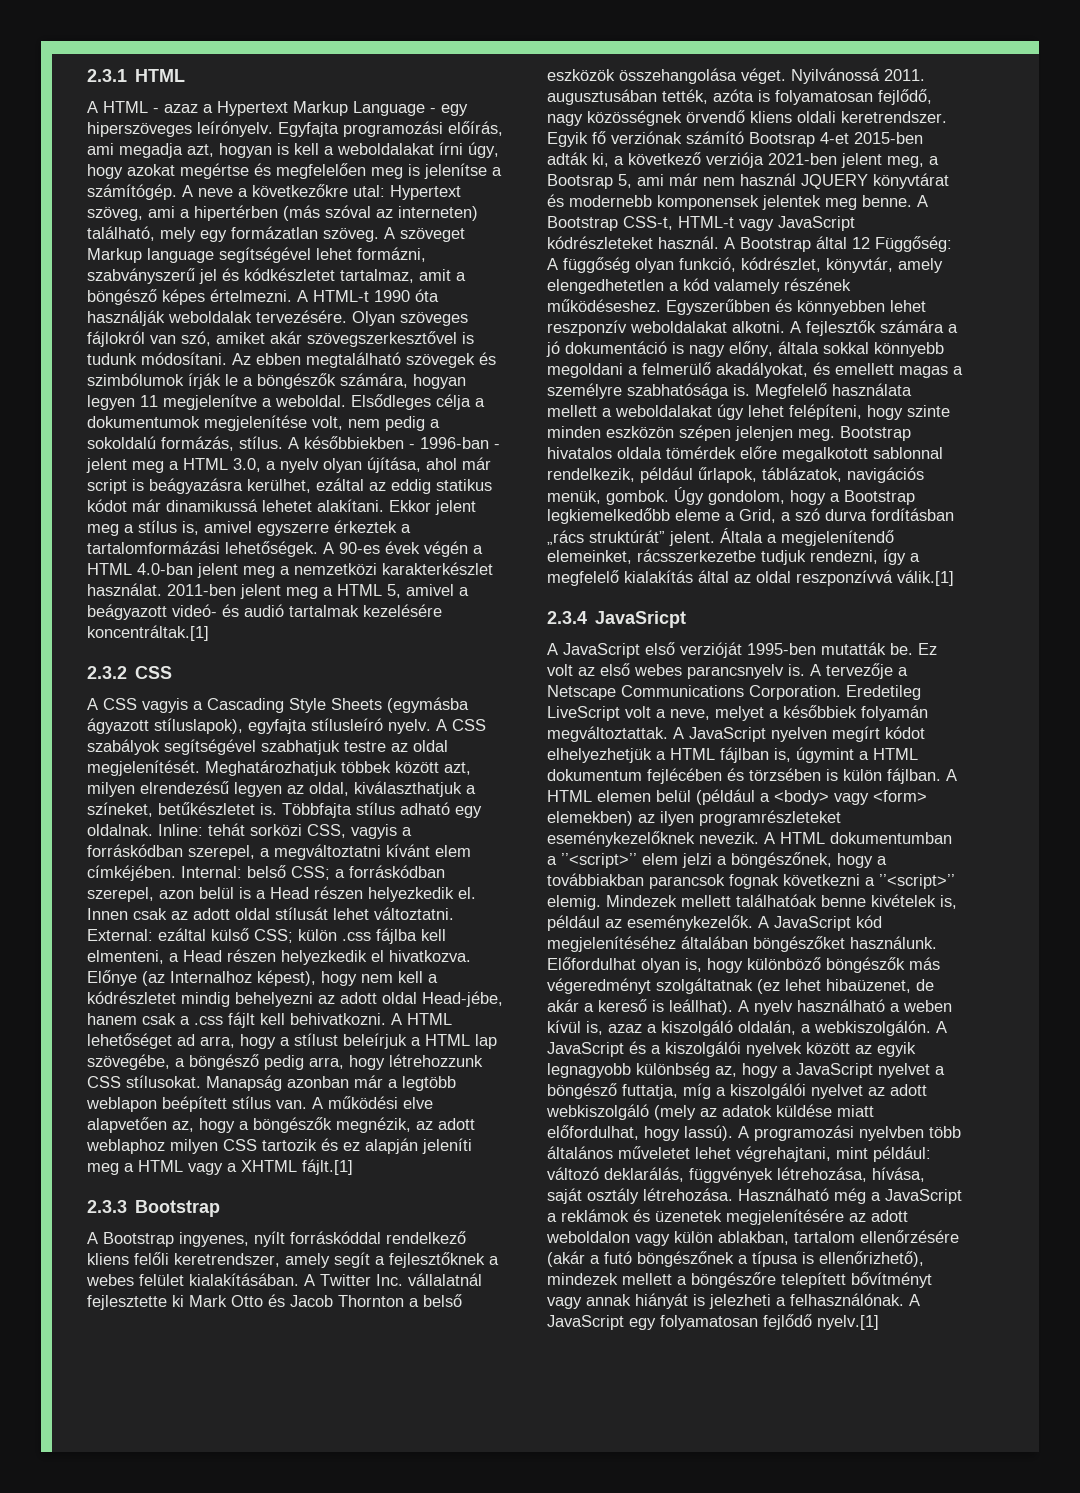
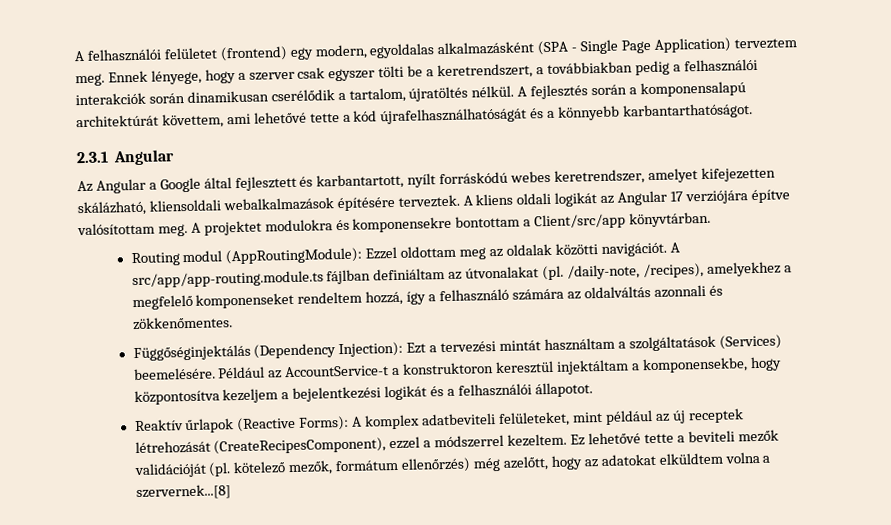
- 2.3.1 HTML
- A HTML - azaz a Hypertext Markup Language - egy hiperszöveges leírónyelv. Egyfajta programozási előírás, ami megadja azt, hogyan is kell a weboldalakat írni úgy, hogy azokat megértse és megfelelően meg is jelenítse a számítógép. A neve a következőkre utal: Hypertext szöveg, ami a hipertérben (más szóval az interneten) található, mely egy formázatlan szöveg. A szöveget Markup language segítségével lehet formázni, szabványszerű jel és kódkészletet tartalmaz, amit a böngésző képes értelmezni. A HTML-t 1990 óta használják weboldalak tervezésére. Olyan szöveges fájlokról van szó, amiket akár szövegszerkesztővel is tudunk módosítani. Az ebben megtalálható szövegek és szimbólumok írják le a böngészők számára, hogyan legyen 11 megjelenítve a weboldal. Elsődleges célja a dokumentumok megjelenítése volt, nem pedig a sokoldalú formázás, stílus. A későbbiekben - 1996-ban - jelent meg a HTML 3.0, a nyelv olyan újítása, ahol már script is beágyazásra kerülhet, ezáltal az eddig statikus kódot már dinamikussá lehetet alakítani. Ekkor jelent meg a stílus is, amivel egyszerre érkeztek a tartalomformázási lehetőségek. A 90-es évek végén a HTML 4.0-ban jelent meg a nemzetközi karakterkészlet használat. 2011-ben jelent meg a HTML 5, amivel a beágyazott videó- és audió tartalmak kezelésére koncentráltak.[1]
- 2.3.2 CSS
- A CSS vagyis a Cascading Style Sheets (egymásba ágyazott stíluslapok), egyfajta stílusleíró nyelv. A CSS szabályok segítségével szabhatjuk testre az oldal megjelenítését. Meghatározhatjuk többek között azt, milyen elrendezésű legyen az oldal, kiválaszthatjuk a színeket, betűkészletet is. Többfajta stílus adható egy oldalnak. Inline: tehát sorközi CSS, vagyis a forráskódban szerepel, a megváltoztatni kívánt elem címkéjében. Internal: belső CSS; a forráskódban szerepel, azon belül is a Head részen helyezkedik el. Innen csak az adott oldal stílusát lehet változtatni. External: ezáltal külső CSS; külön .css fájlba kell elmenteni, a Head részen helyezkedik el hivatkozva. Előnye (az Internalhoz képest), hogy nem kell a kódrészletet mindig behelyezni az adott oldal Head-jébe, hanem csak a .css fájlt kell behivatkozni. A HTML lehetőséget ad arra, hogy a stílust beleírjuk a HTML lap szövegébe, a böngésző pedig arra, hogy létrehozzunk CSS stílusokat. Manapság azonban már a legtöbb weblapon beépített stílus van. A működési elve alapvetően az, hogy a böngészők megnézik, az adott weblaphoz milyen CSS tartozik és ez alapján jeleníti meg a HTML vagy a XHTML fájlt.[1]
- 2.3.3 Bootstrap
- A Bootstrap ingyenes, nyílt forráskóddal rendelkező kliens felőli keretrendszer, amely segít a fejlesztőknek a webes felület kialakításában. A Twitter Inc. vállalatnál fejlesztette ki Mark Otto és Jacob Thornton a belső eszközök összehangolása véget. Nyilvánossá 2011. augusztusában tették, azóta is folyamatosan fejlődő, nagy közösségnek örvendő kliens oldali keretrendszer. Egyik fő verziónak számító Bootsrap 4-et 2015-ben adták ki, a következő verziója 2021-ben jelent meg, a Bootsrap 5, ami már nem használ JQUERY könyvtárat és modernebb komponensek jelentek meg benne. A Bootstrap CSS-t, HTML-t vagy JavaScript kódrészleteket használ. A Bootstrap által 12 Függőség: A függőség olyan funkció, kódrészlet, könyvtár, amely elengedhetetlen a kód valamely részének működéseshez. Egyszerűbben és könnyebben lehet reszponzív weboldalakat alkotni. A fejlesztők számára a jó dokumentáció is nagy előny, általa sokkal könnyebb megoldani a felmerülő akadályokat, és emellett magas a személyre szabhatósága is. Megfelelő használata mellett a weboldalakat úgy lehet felépíteni, hogy szinte minden eszközön szépen jelenjen meg. Bootstrap hivatalos oldala tömérdek előre megalkotott sablonnal rendelkezik, például űrlapok, táblázatok, navigációs menük, gombok. Úgy gondolom, hogy a Bootstrap legkiemelkedőbb eleme a Grid, a szó durva fordításban „rács struktúrát” jelent. Általa a megjelenítendő elemeinket, rácsszerkezetbe tudjuk rendezni, így a megfelelő kialakítás által az oldal reszponzívvá válik.[1]
- 2.3.4 JavaSricpt
- A JavaScript első verzióját 1995-ben mutatták be. Ez volt az első webes parancsnyelv is. A tervezője a Netscape Communications Corporation. Eredetileg LiveScript volt a neve, melyet a későbbiek folyamán megváltoztattak. A JavaScript nyelven megírt kódot elhelyezhetjük a HTML fájlban is, úgymint a HTML dokumentum fejlécében és törzsében is külön fájlban. A HTML elemen belül (például a <body> vagy <form> elemekben) az ilyen programrészleteket eseménykezelőknek nevezik. A HTML dokumentumban a ’’<script>’’ elem jelzi a böngészőnek, hogy a továbbiakban parancsok fognak következni a ’’<script>’’ elemig. Mindezek mellett találhatóak benne kivételek is, például az eseménykezelők. A JavaScript kód megjelenítéséhez általában böngészőket használunk. Előfordulhat olyan is, hogy különböző böngészők más végeredményt szolgáltatnak (ez lehet hibaüzenet, de akár a kereső is leállhat). A nyelv használható a weben kívül is, azaz a kiszolgáló oldalán, a webkiszolgálón. A JavaScript és a kiszolgálói nyelvek között az egyik legnagyobb különbség az, hogy a JavaScript nyelvet a böngésző futtatja, míg a kiszolgálói nyelvet az adott webkiszolgáló (mely az adatok küldése miatt előfordulhat, hogy lassú). A programozási nyelvben több általános műveletet lehet végrehajtani, mint például: változó deklarálás, függvények létrehozása, hívása, saját osztály létrehozása. Használható még a JavaScript a reklámok és üzenetek megjelenítésére az adott weboldalon vagy külön ablakban, tartalom ellenőrzésére (akár a futó böngészőnek a típusa is ellenőrizhető), mindezek mellett a böngészőre telepített bővítményt vagy annak hiányát is jelezheti a felhasználónak. A JavaScript egy folyamatosan fejlődő nyelv.[1]
+ A felhasználói felületet (frontend) egy modern, egyoldalas alkalmazásként (SPA - Single Page Application) terveztem meg. Ennek lényege, hogy a szerver csak egyszer tölti be a keretrendszert, a továbbiakban pedig a felhasználói interakciók során dinamikusan cserélődik a tartalom, újratöltés nélkül. A fejlesztés során a komponensalapú architektúrát követtem, ami lehetővé tette a kód újrafelhasználhatóságát és a könnyebb karbantarthatóságot.
+ 2.3.1 Angular
+ Az Angular a Google által fejlesztett és karbantartott, nyílt forráskódú webes keretrendszer, amelyet kifejezetten skálázható, kliensoldali webalkalmazások építésére terveztek. A kliens oldali logikát az Angular 17 verziójára építve valósítottam meg. A projektet modulokra és komponensekre bontottam a Client/src/app könyvtárban.
+ Routing modul (AppRoutingModule): Ezzel oldottam meg az oldalak közötti navigációt. A src/app/app-routing.module.ts fájlban definiáltam az útvonalakat (pl. /daily-note, /recipes), amelyekhez a megfelelő komponenseket rendeltem hozzá, így a felhasználó számára az oldalváltás azonnali és zökkenőmentes.
+ Függőséginjektálás (Dependency Injection): Ezt a tervezési mintát használtam a szolgáltatások (Services) beemelésére. Például az AccountService-t a konstruktoron keresztül injektáltam a komponensekbe, hogy központosítva kezeljem a bejelentkezési logikát és a felhasználói állapotot.
+ Reaktív űrlapok (Reactive Forms): A komplex adatbeviteli felületeket, mint például az új receptek létrehozását (CreateRecipesComponent), ezzel a módszerrel kezeltem. Ez lehetővé tette a beviteli mezők validációját (pl. kötelező mezők, formátum ellenőrzés) még azelőtt, hogy az adatokat elküldtem volna a szervernek...[8]

